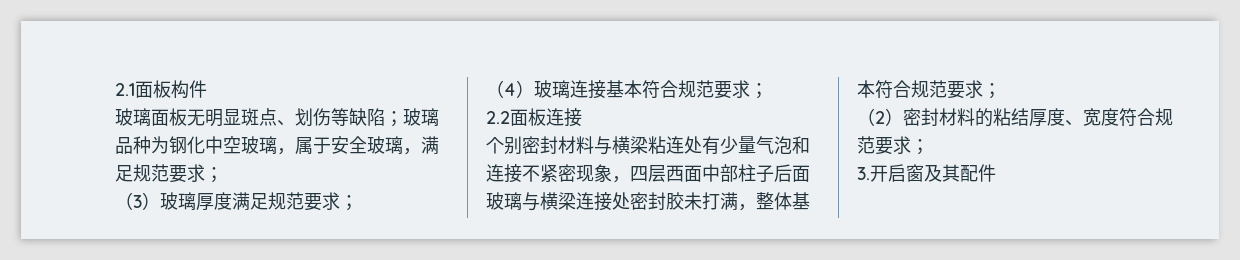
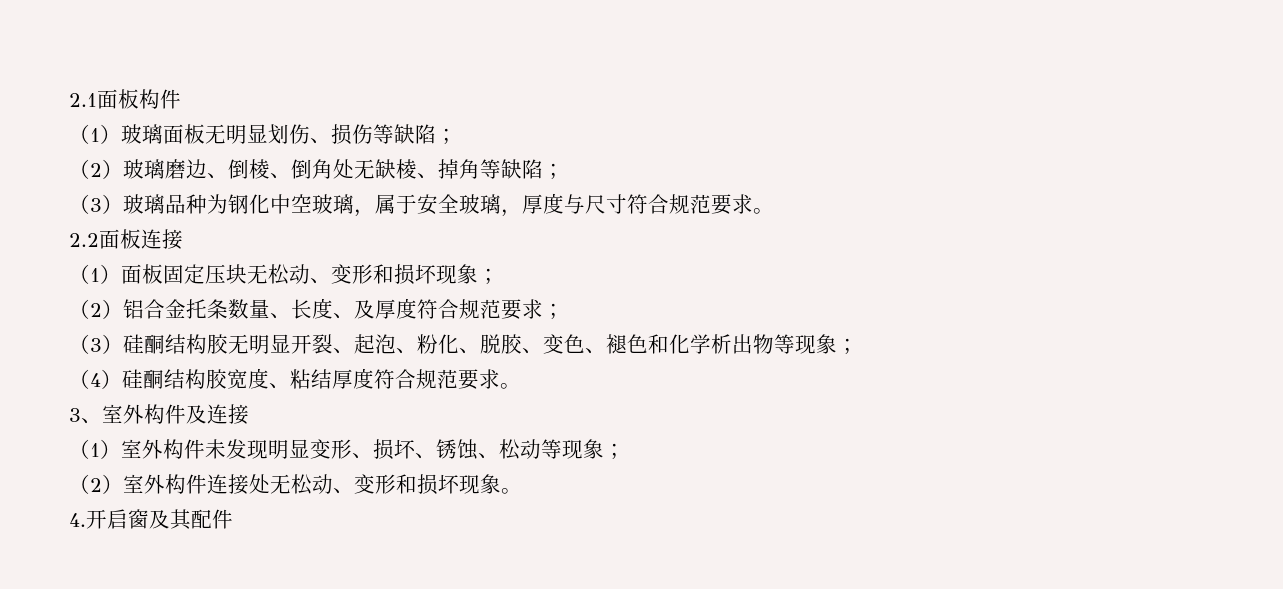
- 玻璃面板无明显斑点、划伤等缺陷；玻璃品种为钢化中空玻璃，属于安全玻璃，满足规范要求；
+ （1）玻璃面板无明显划伤、损伤等缺陷；
+ （2）玻璃磨边、倒棱、倒角处无缺棱、掉角等缺陷；
+ （3）玻璃品种为钢化中空玻璃，属于安全玻璃，厚度与尺寸符合规范要求。
+ 2.2面板连接
+ （1）面板固定压块无松动、变形和损坏现象；
+ （2）铝合金托条数量、长度、及厚度符合规范要求；
- （3）玻璃厚度满足规范要求；
- （4）玻璃连接基本符合规范要求；
- 2.2面板连接
- 个别密封材料与横梁粘连处有少量气泡和连接不紧密现象，四层西面中部柱子后面玻璃与横梁连接处密封胶未打满，整体基本符合规范要求；
- （2）密封材料的粘结厚度、宽度符合规范要求；
- 3.开启窗及其配件
+ （3）硅酮结构胶无明显开裂、起泡、粉化、脱胶、变色、褪色和化学析出物等现象；
+ （4）硅酮结构胶宽度、粘结厚度符合规范要求。
+ 3、室外构件及连接
+ （1）室外构件未发现明显变形、损坏、锈蚀、松动等现象；
+ （2）室外构件连接处无松动、变形和损坏现象。
+ 4.开启窗及其配件

